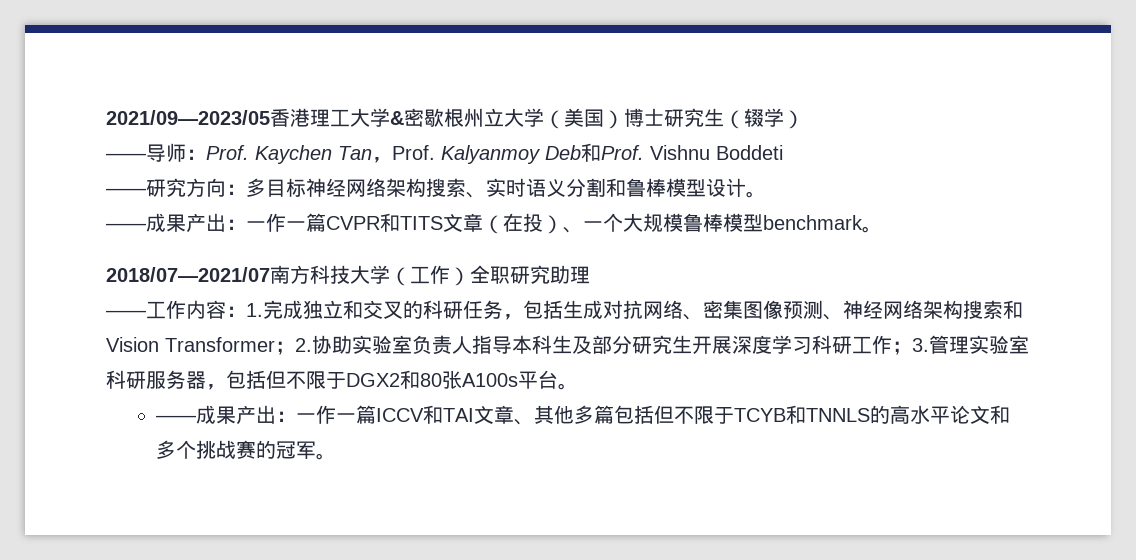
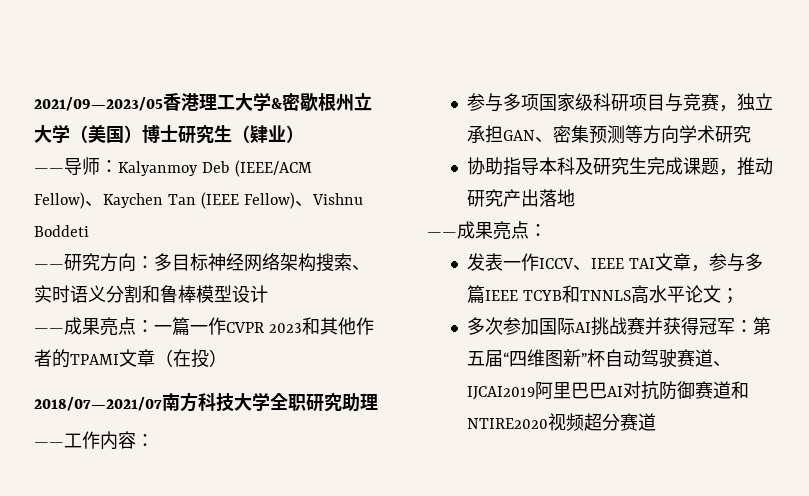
- 2021/09—2023/05香港理工大学&密歇根州立大学（美国）博士研究生（辍学）
+ 2021/09—2023/05香港理工大学&密歇根州立大学（美国）博士研究生（肄业）
- ——导师：Prof. Kaychen Tan，Prof. Kalyanmoy Deb和Prof. Vishnu Boddeti
+ ——导师：Kalyanmoy Deb (IEEE/ACM Fellow)、Kaychen Tan (IEEE Fellow)、Vishnu Boddeti
- ——研究方向：多目标神经网络架构搜索、实时语义分割和鲁棒模型设计。
- ——成果产出：一作一篇CVPR和TITS文章（在投）、一个大规模鲁棒模型benchmark。
+ ——研究方向：多目标神经网络架构搜索、实时语义分割和鲁棒模型设计
+ ——成果亮点：一篇一作CVPR 2023和其他作者的TPAMI文章（在投）
- 2018/07—2021/07南方科技大学（工作）全职研究助理
+ 2018/07—2021/07南方科技大学全职研究助理
- ——工作内容：1.完成独立和交叉的科研任务，包括生成对抗网络、密集图像预测、神经网络架构搜索和Vision Transformer；2.协助实验室负责人指导本科生及部分研究生开展深度学习科研工作；3.管理实验室科研服务器，包括但不限于DGX2和80张A100s平台。
- ——成果产出：一作一篇ICCV和TAI文章、其他多篇包括但不限于TCYB和TNNLS的高水平论文和多个挑战赛的冠军。
+ ——工作内容：
+ 参与多项国家级科研项目与竞赛，独立承担GAN、密集预测等方向学术研究
+ 协助指导本科及研究生完成课题，推动研究产出落地
+ ——成果亮点：
+ 发表一作ICCV、IEEE TAI文章，参与多篇IEEE TCYB和TNNLS高水平论文；
+ 多次参加国际AI挑战赛并获得冠军：第五届“四维图新”杯自动驾驶赛道、IJCAI2019阿里巴巴AI对抗防御赛道和NTIRE2020视频超分赛道

